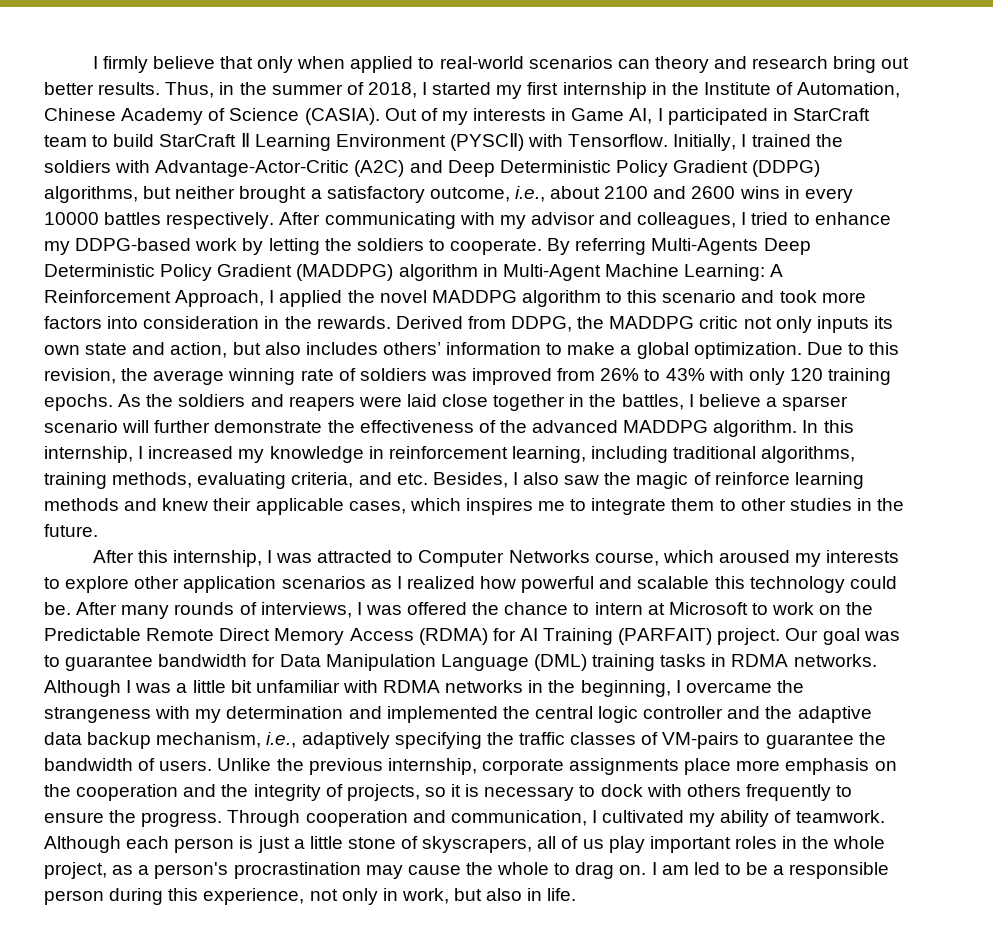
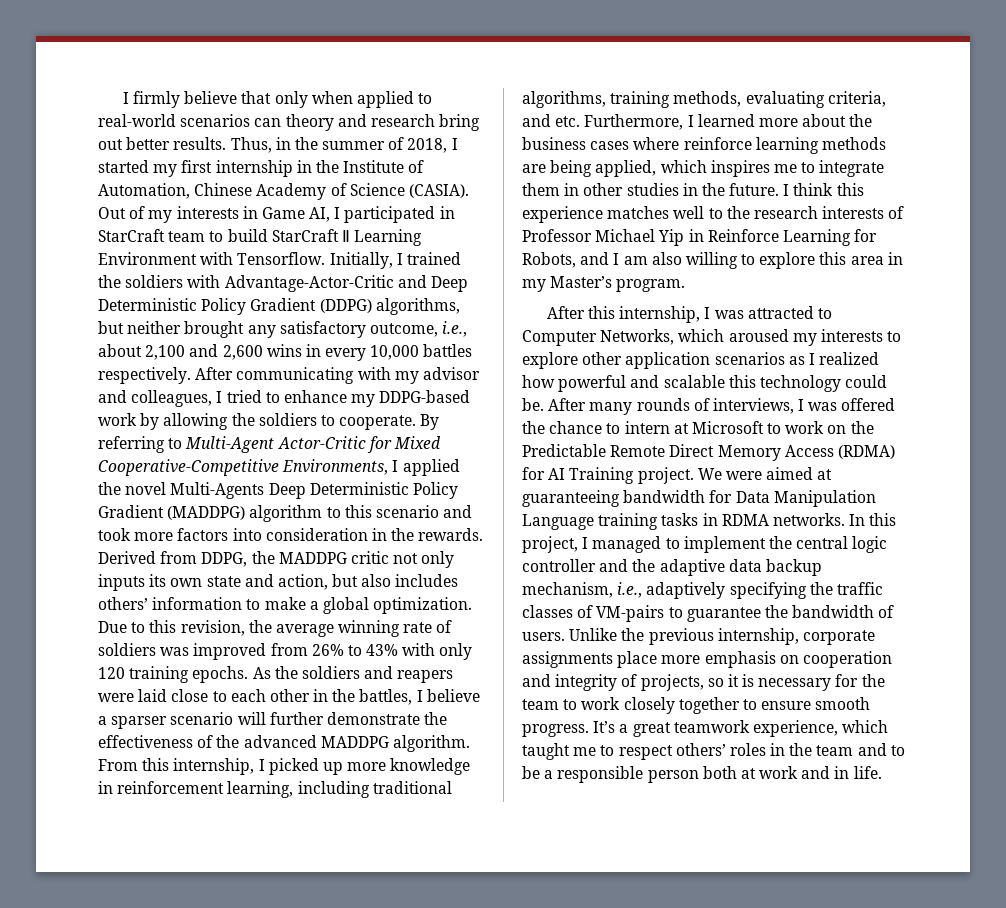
- Out of my interests in Game AI, I participated in StarCraft team to build StarCraft Ⅱ Learning Environment (PYSCⅡ) with Tensorflow.
+ Out of my interests in Game AI, I participated in StarCraft team to build StarCraft Ⅱ Learning Environment with Tensorflow.
- Initially, I trained the soldiers with Advantage-Actor-Critic (A2C) and Deep Deterministic Policy Gradient (DDPG) algorithms, but neither brought a satisfactory outcome, i.e., about 2100 and 2600 wins in every 10000 battles respectively.
+ Initially, I trained the soldiers with Advantage-Actor-Critic and Deep Deterministic Policy Gradient (DDPG) algorithms, but neither brought any satisfactory outcome, i.e., about 2,100 and 2,600 wins in every 10,000 battles respectively.
- After communicating with my advisor and colleagues, I tried to enhance my DDPG-based work by letting the soldiers to cooperate.
+ After communicating with my advisor and colleagues, I tried to enhance my DDPG-based work by allowing the soldiers to cooperate.
- By referring Multi-Agents Deep Deterministic Policy Gradient (MADDPG) algorithm in Multi-Agent Machine Learning: A Reinforcement Approach, I applied the novel MADDPG algorithm to this scenario and took more factors into consideration in the rewards.
+ By referring to Multi-Agent Actor-Critic for Mixed Cooperative-Competitive Environments, I applied the novel Multi-Agents Deep Deterministic Policy Gradient (MADDPG) algorithm to this scenario and took more factors into consideration in the rewards.
- As the soldiers and reapers were laid close together in the battles, I believe a sparser scenario will further demonstrate the effectiveness of the advanced MADDPG algorithm.
+ As the soldiers and reapers were laid close to each other in the battles, I believe a sparser scenario will further demonstrate the effectiveness of the advanced MADDPG algorithm.
- In this internship, I increased my knowledge in reinforcement learning, including traditional algorithms, training methods, evaluating criteria, and etc. Besides, I also saw the magic of reinforce learning methods and knew their applicable cases, which inspires me to integrate them to other studies in the future.
+ From this internship, I picked up more knowledge in reinforcement learning, including traditional algorithms, training methods, evaluating criteria, and etc. Furthermore, I learned more about the business cases where reinforce learning methods are being applied, which inspires me to integrate them in other studies in the future. I think this experience matches well to the research interests of Professor Michael Yip in Reinforce Learning for Robots, and I am also willing to explore this area in my Master’s program.
- After this internship, I was attracted to Computer Networks course, which aroused my interests to explore other application scenarios as I realized how powerful and scalable this technology could be.
+ After this internship, I was attracted to Computer Networks, which aroused my interests to explore other application scenarios as I realized how powerful and scalable this technology could be.
- After many rounds of interviews, I was offered the chance to intern at Microsoft to work on the Predictable Remote Direct Memory Access (RDMA) for AI Training (PARFAIT) project. Our goal was to guarantee bandwidth for Data Manipulation Language (DML) training tasks in RDMA networks.
+ After many rounds of interviews, I was offered the chance to intern at Microsoft to work on the Predictable Remote Direct Memory Access (RDMA) for AI Training project. We were aimed at guaranteeing bandwidth for Data Manipulation Language training tasks in RDMA networks.
- Although I was a little bit unfamiliar with RDMA networks in the beginning, I overcame the strangeness with my determination and implemented the central logic controller and the adaptive data backup mechanism, i.e., adaptively specifying the traffic classes of VM-pairs to guarantee the bandwidth of users.
+ In this project, I managed to implement the central logic controller and the adaptive data backup mechanism, i.e., adaptively specifying the traffic classes of VM-pairs to guarantee the bandwidth of users.
- Unlike the previous internship, corporate assignments place more emphasis on the cooperation and the integrity of projects, so it is necessary to dock with others frequently to ensure the progress. Through cooperation and communication, I cultivated my ability of teamwork. Although each person is just a little stone of skyscrapers, all of us play important roles in the whole project, as a person's procrastination may cause the whole to drag on. I am led to be a responsible person during this experience, not only in work, but also in life.
+ Unlike the previous internship, corporate assignments place more emphasis on cooperation and integrity of projects, so it is necessary for the team to work closely together to ensure smooth progress. It’s a great teamwork experience, which taught me to respect others’ roles in the team and to be a responsible person both at work and in life.

